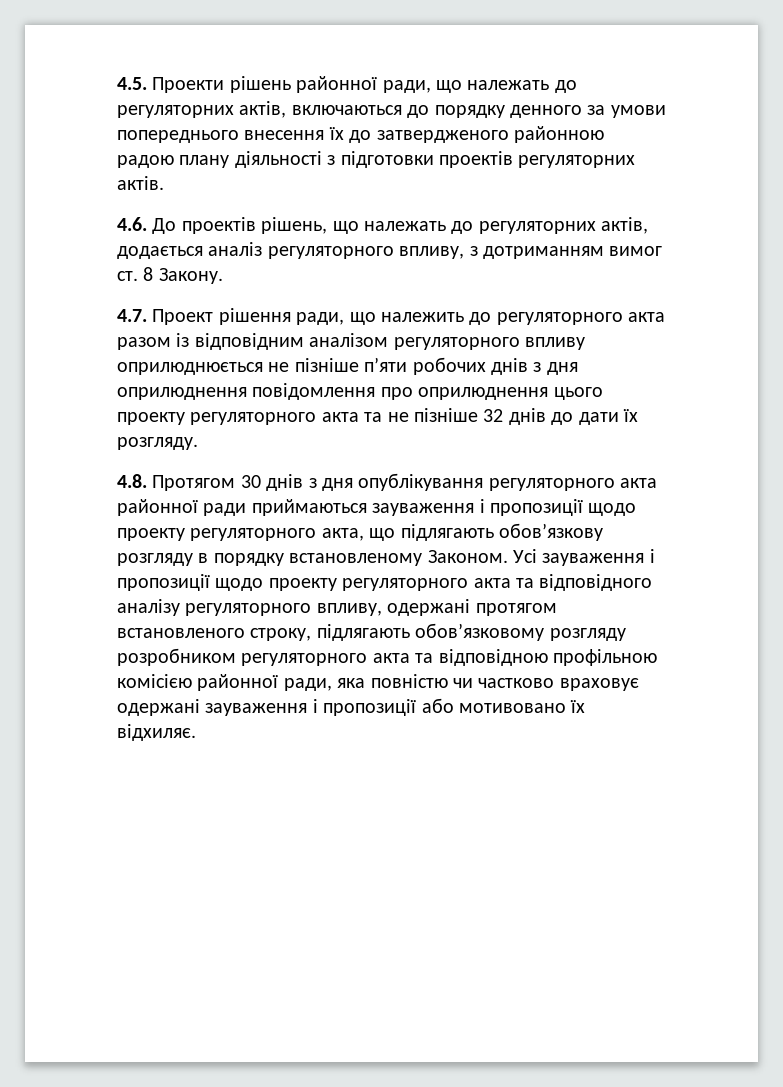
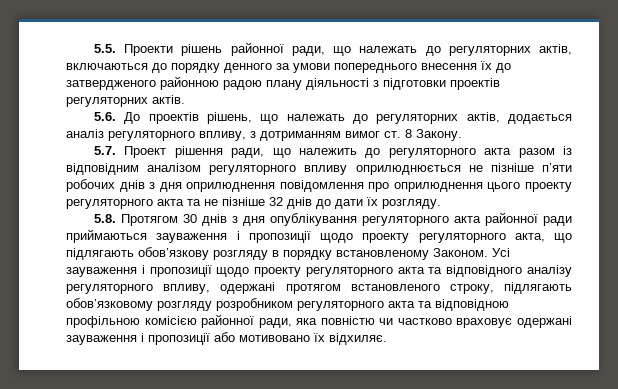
- 4.5. Проекти рішень районної ради, що належать до регуляторних актів, включаються до порядку денного за умови попереднього внесення їх до затвердженого районною радою плану діяльності з підготовки проектів регуляторних актів.
+ 5.5. Проекти рішень районної ради, що належать до регуляторних актів, включаються до порядку денного за умови попереднього внесення їх до затвердженого районною радою плану діяльності з підготовки проектів регуляторних актів.
- 4.6. До проектів рішень, що належать до регуляторних актів, додається аналіз регуляторного впливу, з дотриманням вимог ст. 8 Закону.
+ 5.6. До проектів рішень, що належать до регуляторних актів, додається аналіз регуляторного впливу, з дотриманням вимог ст. 8 Закону.
- 4.7. Проект рішення ради, що належить до регуляторного акта разом із відповідним аналізом регуляторного впливу оприлюднюється не пізніше п’яти робочих днів з дня оприлюднення повідомлення про оприлюднення цього проекту регуляторного акта та не пізніше 32 днів до дати їх розгляду.
+ 5.7. Проект рішення ради, що належить до регуляторного акта разом із відповідним аналізом регуляторного впливу оприлюднюється не пізніше п’яти робочих днів з дня оприлюднення повідомлення про оприлюднення цього проекту регуляторного акта та не пізніше 32 днів до дати їх розгляду.
- 4.8. Протягом 30 днів з дня опублікування регуляторного акта районної ради приймаються зауваження і пропозиції щодо проекту регуляторного акта, що підлягають обов’язкову розгляду в порядку встановленому Законом.
+ 5.8. Протягом 30 днів з дня опублікування регуляторного акта районної ради приймаються зауваження і пропозиції щодо проекту регуляторного акта, що підлягають обов’язкову розгляду в порядку встановленому Законом.

